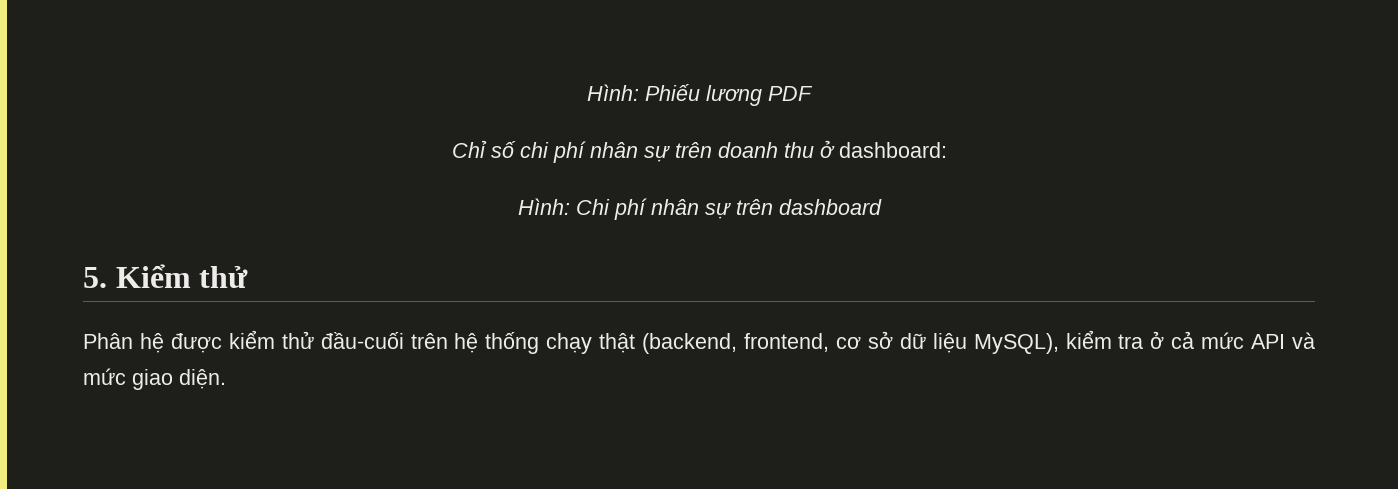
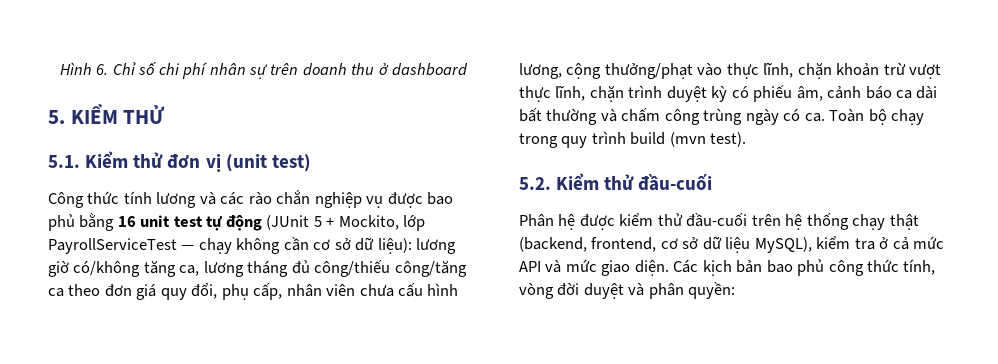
- Hình: Phiếu lương PDF
- Chỉ số chi phí nhân sự trên doanh thu ở dashboard:
- Hình: Chi phí nhân sự trên dashboard
+ Hình 6. Chỉ số chi phí nhân sự trên doanh thu ở dashboard
- 5. Kiểm thử
+ 5. KIỂM THỬ
+ 5.1. Kiểm thử đơn vị (unit test)
+ Công thức tính lương và các rào chắn nghiệp vụ được bao phủ bằng 16 unit test tự động (JUnit 5 + Mockito, lớp PayrollServiceTest — chạy không cần cơ sở dữ liệu): lương giờ có/không tăng ca, lương tháng đủ công/thiếu công/tăng ca theo đơn giá quy đổi, phụ cấp, nhân viên chưa cấu hình lương, cộng thưởng/phạt vào thực lĩnh, chặn khoản trừ vượt thực lĩnh, chặn trình duyệt kỳ có phiếu âm, cảnh báo ca dài bất thường và chấm công trùng ngày có ca. Toàn bộ chạy trong quy trình build (mvn test).
+ 5.2. Kiểm thử đầu-cuối
+ Các kịch bản bao phủ công thức tính, vòng đời duyệt và phân quyền:

